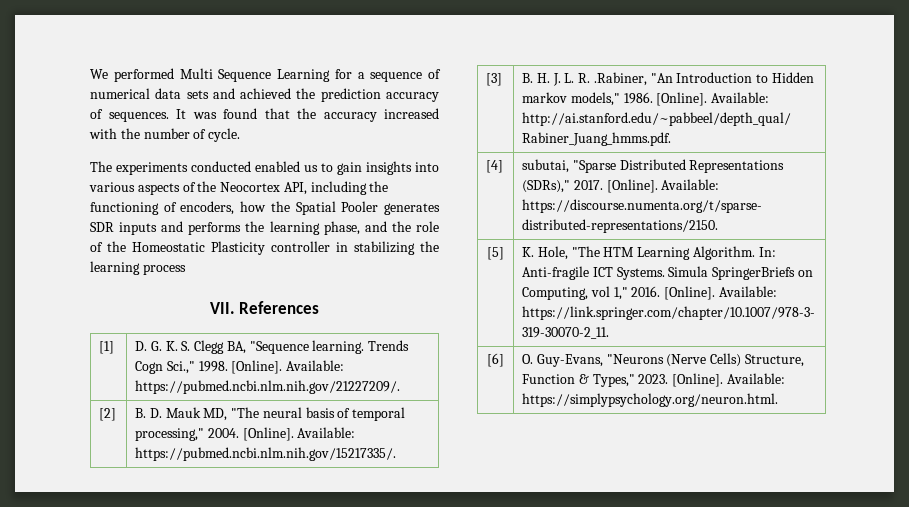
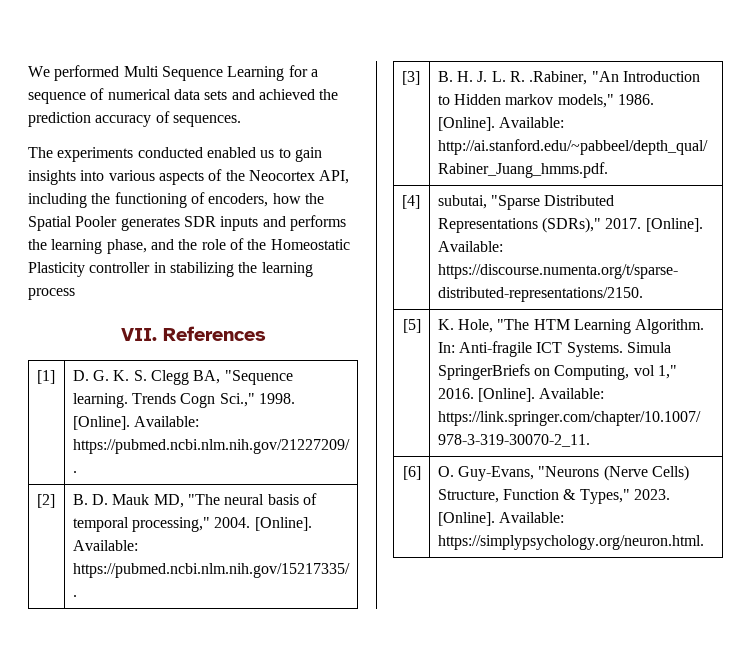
- It was found that the accuracy increased with the number of cycle.

